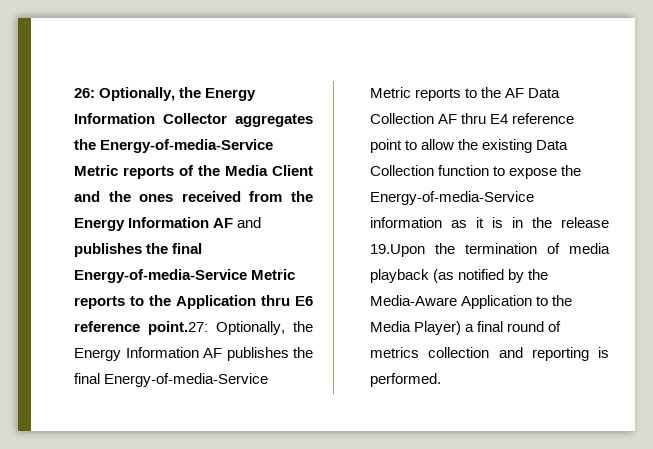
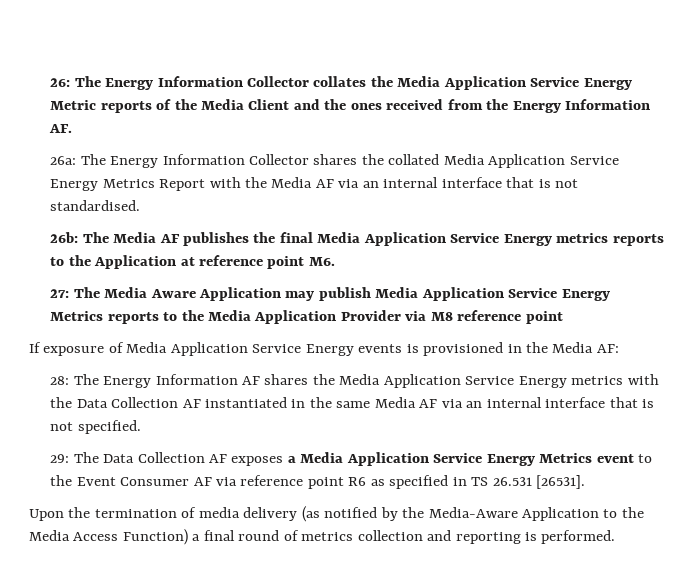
- 26: Optionally, the Energy Information Collector aggregates the Energy-of-media-Service Metric reports of the Media Client and the ones received from the Energy Information AF and publishes the final Energy-of-media-Service Metric reports to the Application thru E6 reference point.27: Optionally, the Energy Information AF publishes the final Energy-of-media-Service Metric reports to the AF Data Collection AF thru E4 reference point to allow the existing Data Collection function to expose the Energy-of-media-Service information as it is in the release 19.Upon the termination of media playback (as notified by the Media-Aware Application to the Media Player) a final round of metrics collection and reporting is performed.
+ 26: The Energy Information Collector collates the Media Application Service Energy Metric reports of the Media Client and the ones received from the Energy Information AF.
+ 26a: The Energy Information Collector shares the collated Media Application Service Energy Metrics Report with the Media AF via an internal interface that is not standardised.
+ 26b: The Media AF publishes the final Media Application Service Energy metrics reports to the Application at reference point M6.
+ 27: The Media Aware Application may publish Media Application Service Energy Metrics reports to the Media Application Provider via M8 reference point
+ If exposure of Media Application Service Energy events is provisioned in the Media AF:
+ 28: The Energy Information AF shares the Media Application Service Energy metrics with the Data Collection AF instantiated in the same Media AF via an internal interface that is not specified.
+ 29: The Data Collection AF exposes a Media Application Service Energy Metrics event to the Event Consumer AF via reference point R6 as specified in TS 26.531 [26531].
+ Upon the termination of media delivery (as notified by the Media-Aware Application to the Media Access Function) a final round of metrics collection and reporting is performed.

